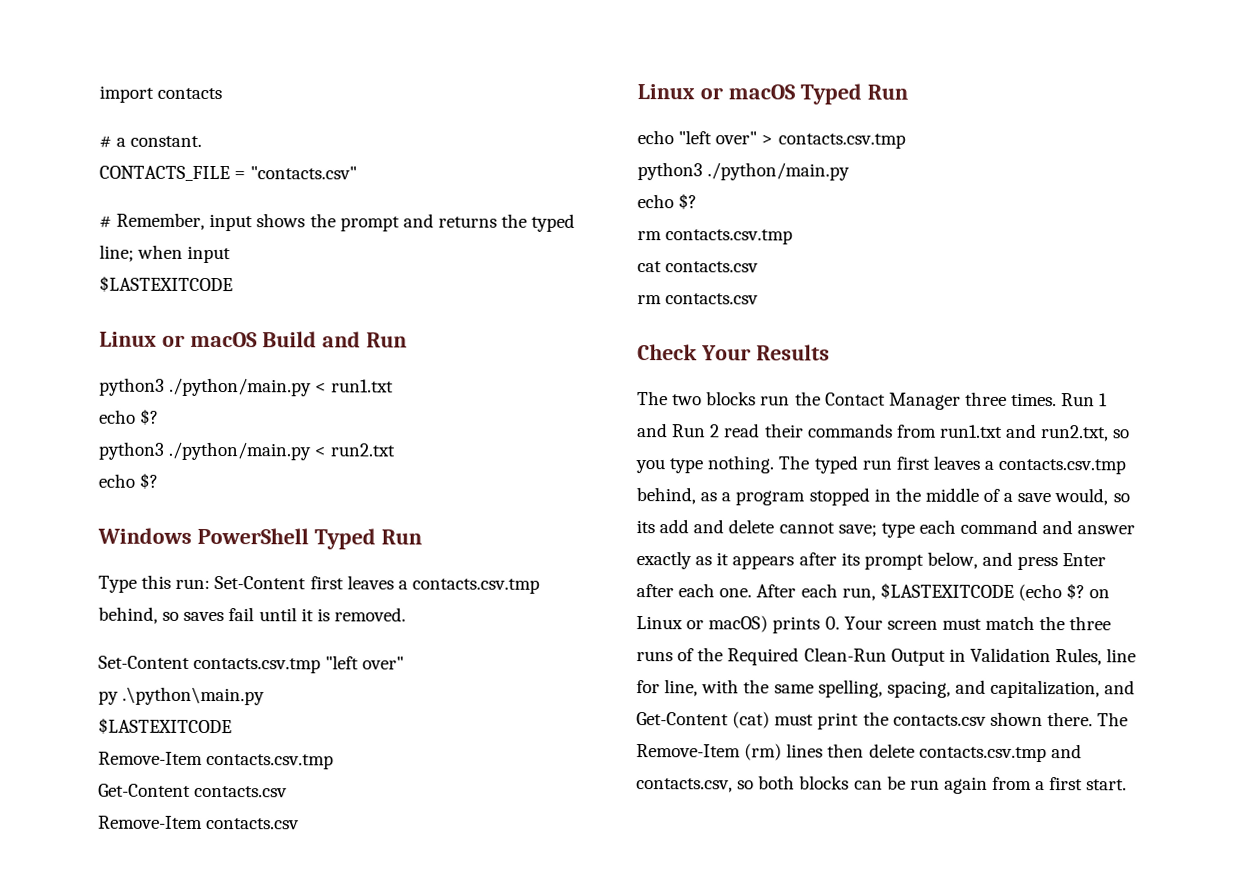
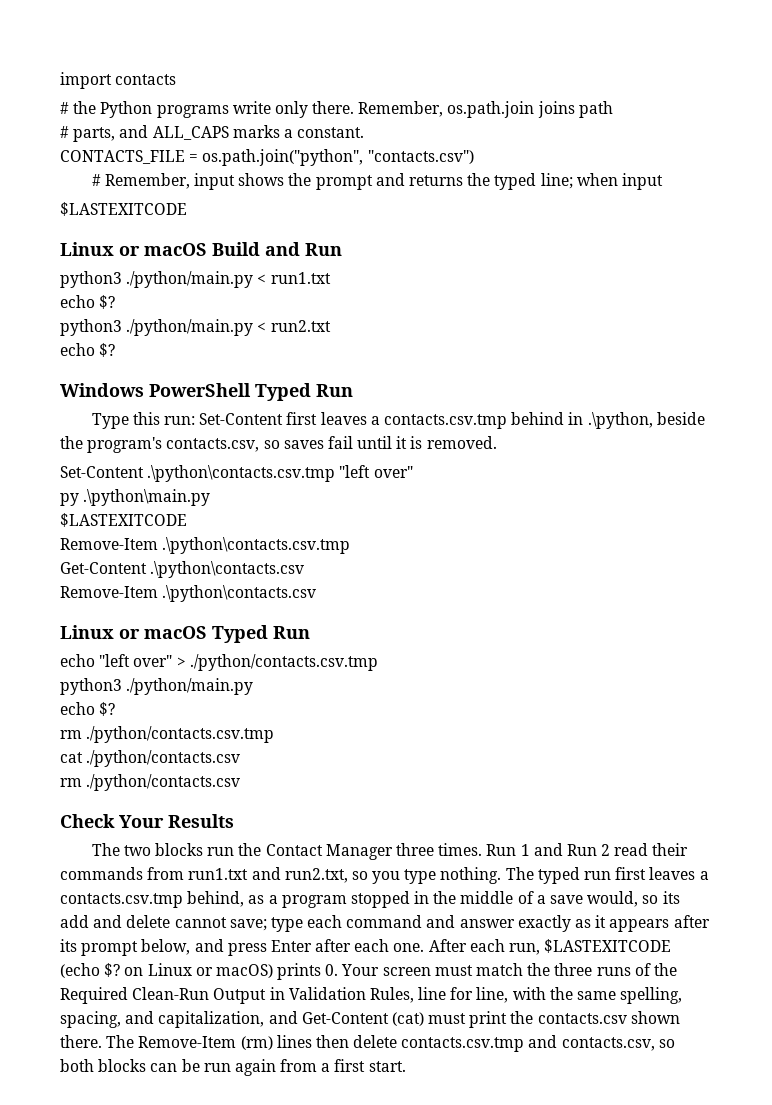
- # a constant.
+ # the Python programs write only there. Remember, os.path.join joins path
+ # parts, and ALL_CAPS marks a constant.
- CONTACTS_FILE = "contacts.csv"
+ CONTACTS_FILE = os.path.join("python", "contacts.csv")
- Type this run: Set-Content first leaves a contacts.csv.tmp behind, so saves fail until it is removed.
+ Type this run: Set-Content first leaves a contacts.csv.tmp behind in .\python, beside the program's contacts.csv, so saves fail until it is removed.
- Set-Content contacts.csv.tmp "left over"
+ Set-Content .\python\contacts.csv.tmp "left over"
- Remove-Item contacts.csv.tmp
- Get-Content contacts.csv
- Remove-Item contacts.csv
+ Remove-Item .\python\contacts.csv.tmp
+ Get-Content .\python\contacts.csv
+ Remove-Item .\python\contacts.csv
- echo "left over" > contacts.csv.tmp
+ echo "left over" > ./python/contacts.csv.tmp
- rm contacts.csv.tmp
+ rm ./python/contacts.csv.tmp
- cat contacts.csv
- rm contacts.csv
+ cat ./python/contacts.csv
+ rm ./python/contacts.csv

